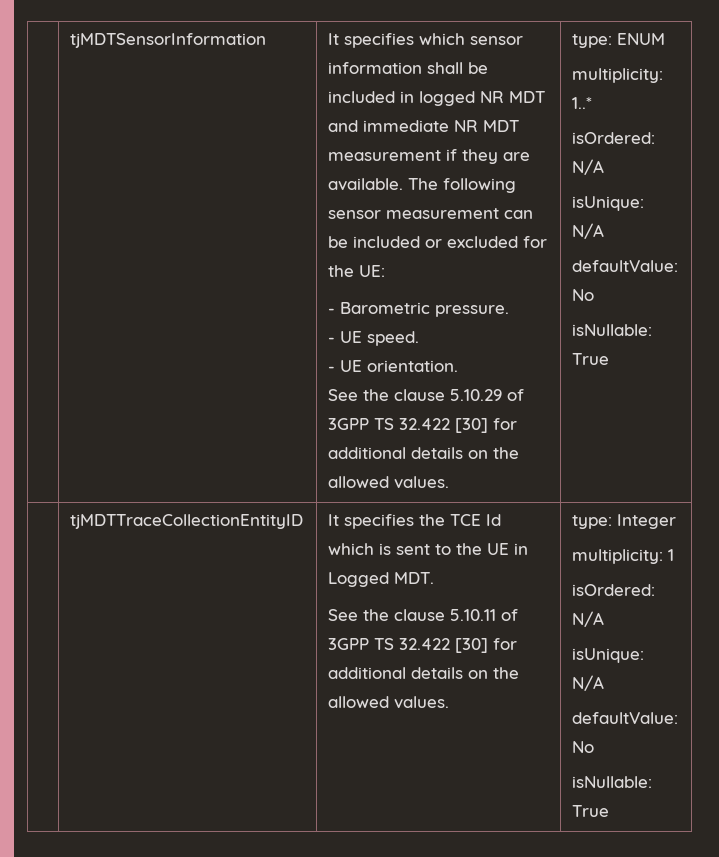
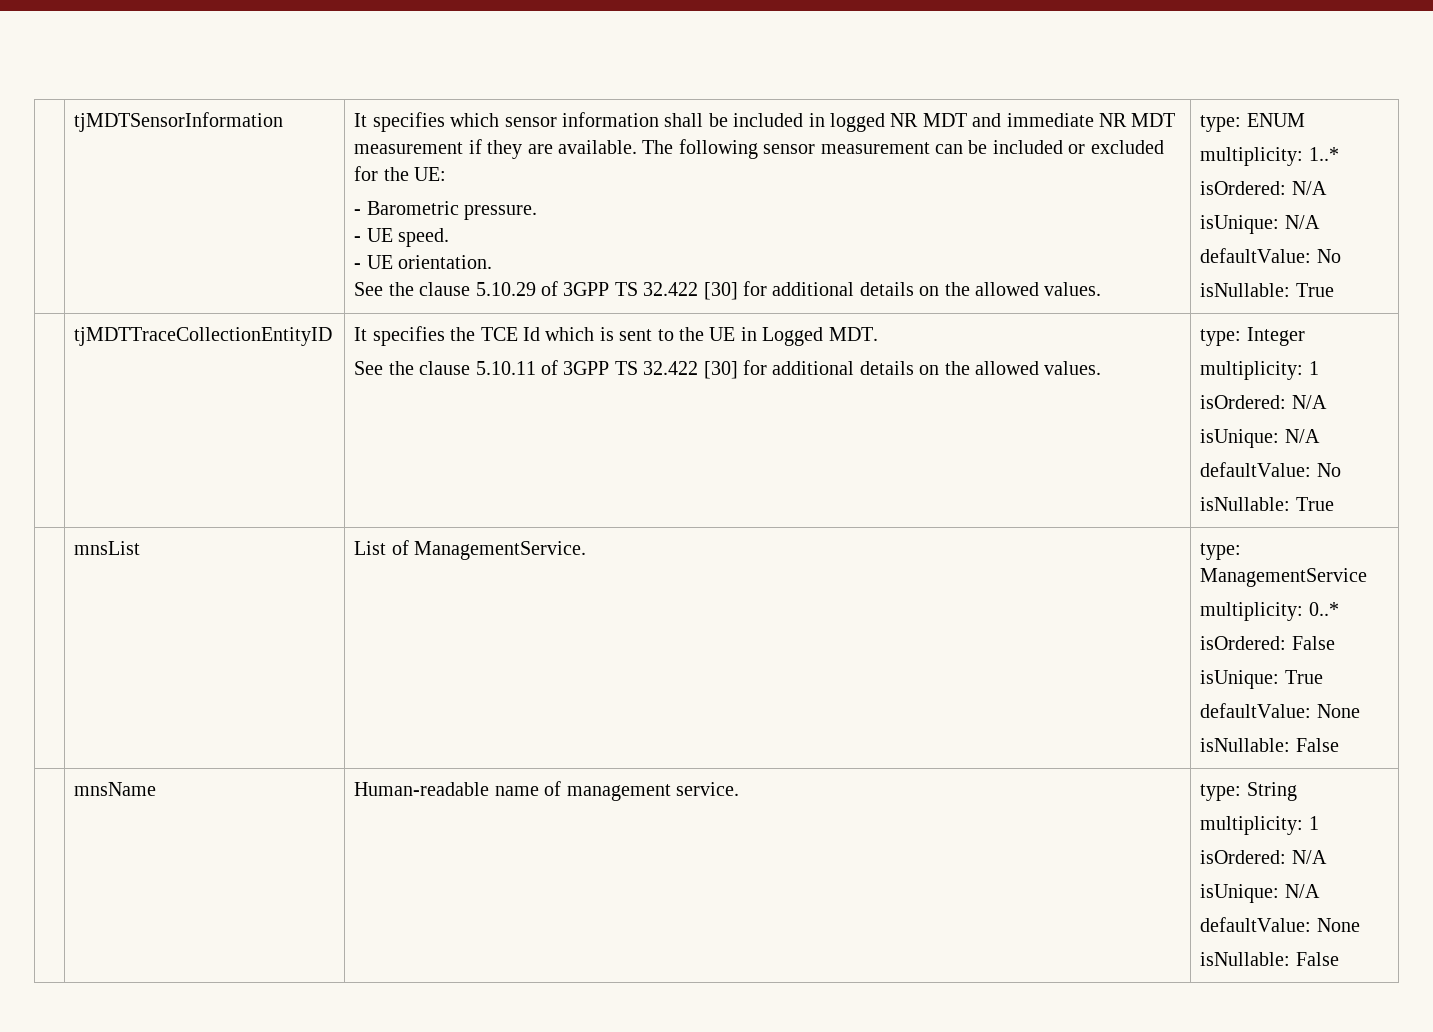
+ | mnsList | List of ManagementService. | type: ManagementService
+ multiplicity: 0..*
+ isOrdered: False
+ isUnique: True
+ defaultValue: None
+ isNullable: False
+ | mnsName | Human-readable name of management service. | type: String
+ multiplicity: 1
+ isOrdered: N/A
+ isUnique: N/A
+ defaultValue: None
+ isNullable: False

